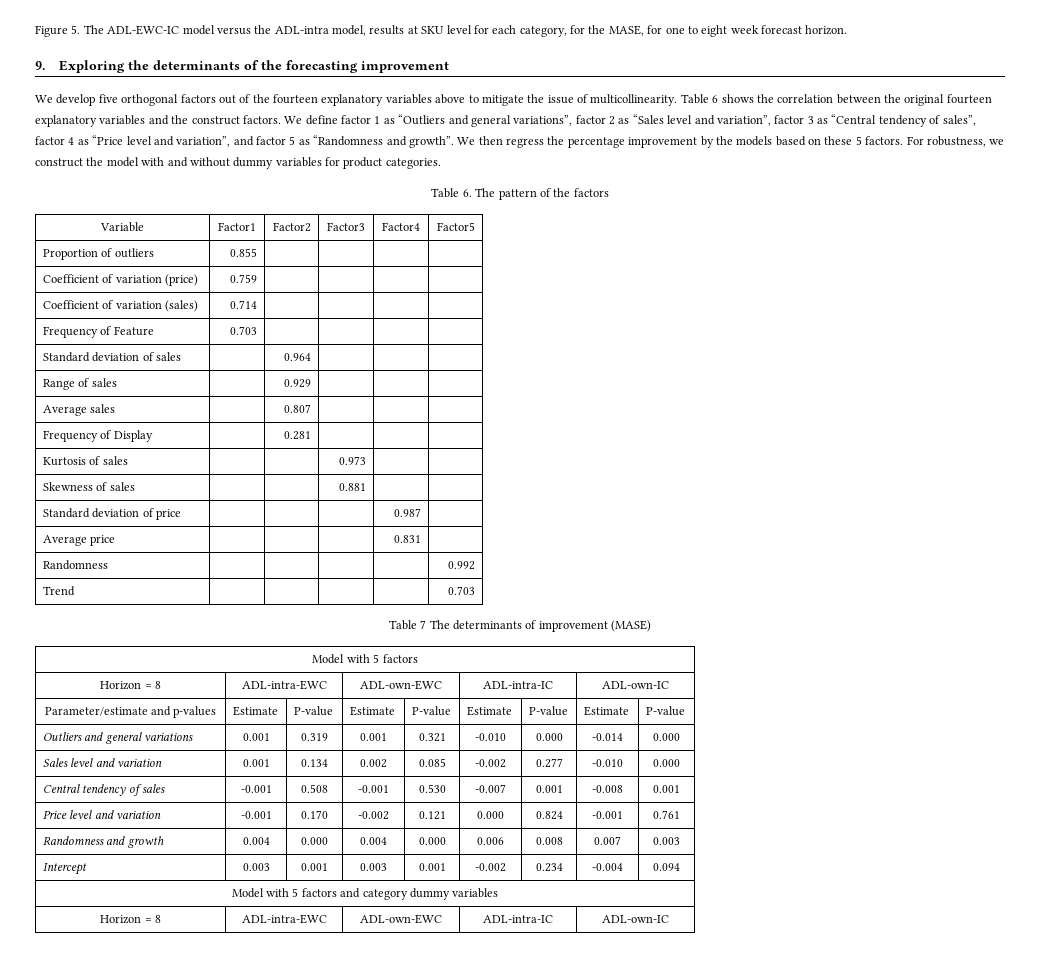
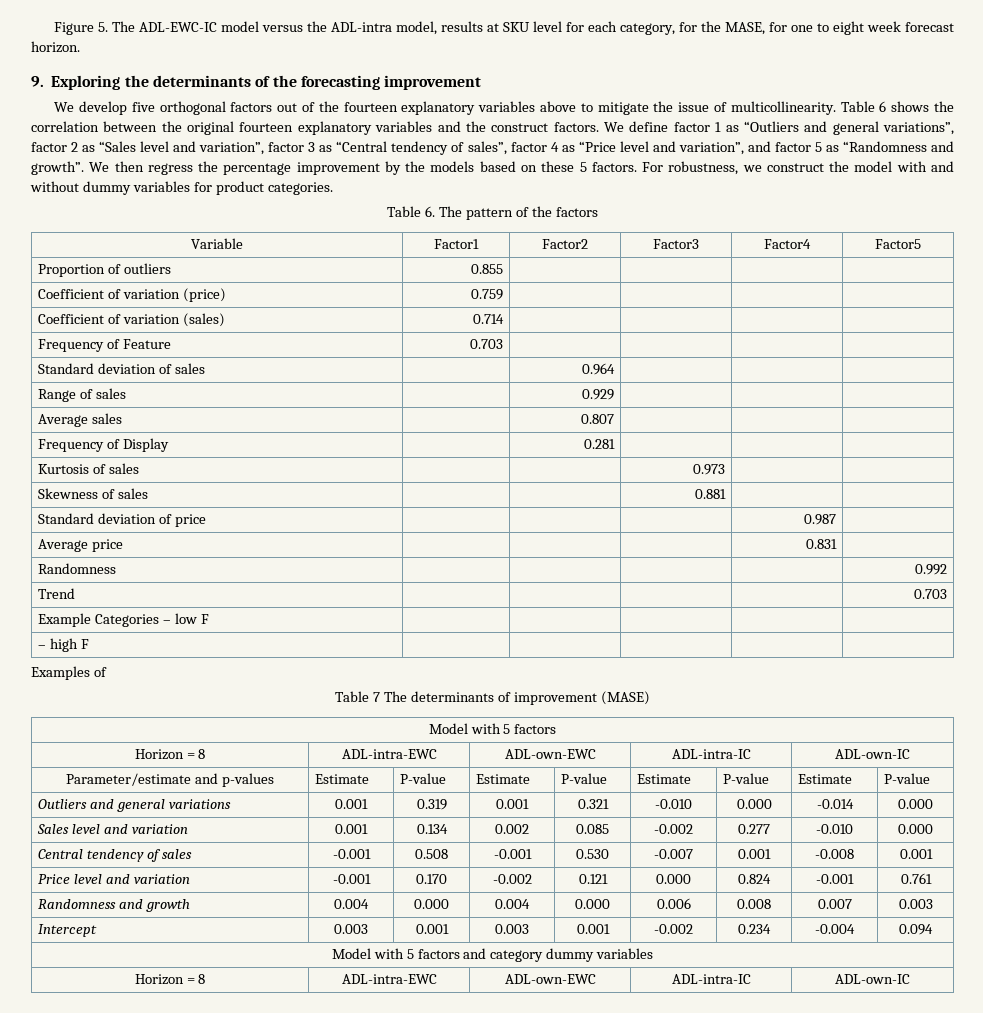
+ Example Categories – low F | | | | |
+ – high F | | | | |
+ Examples of

